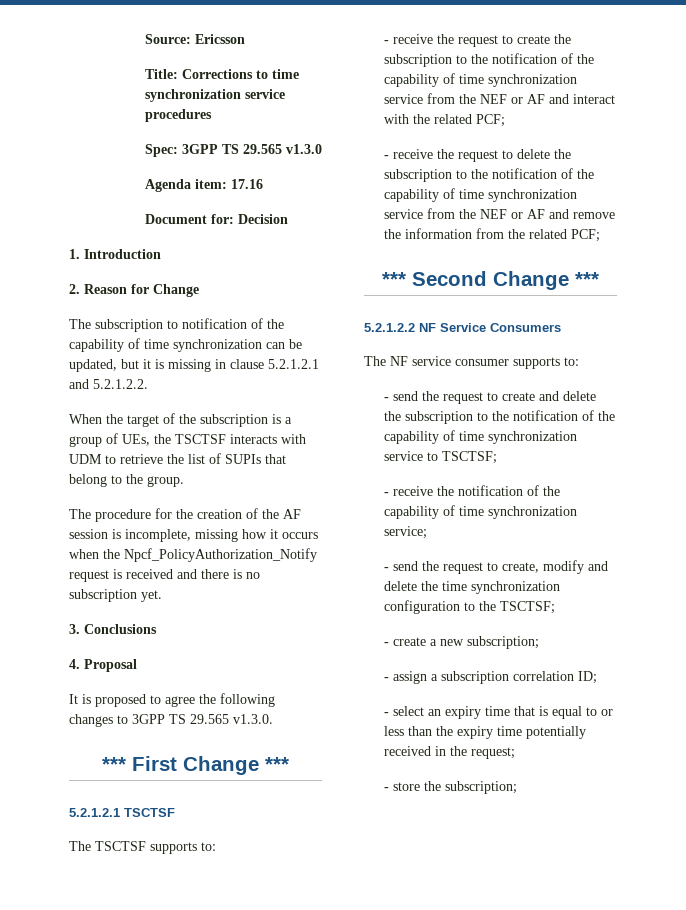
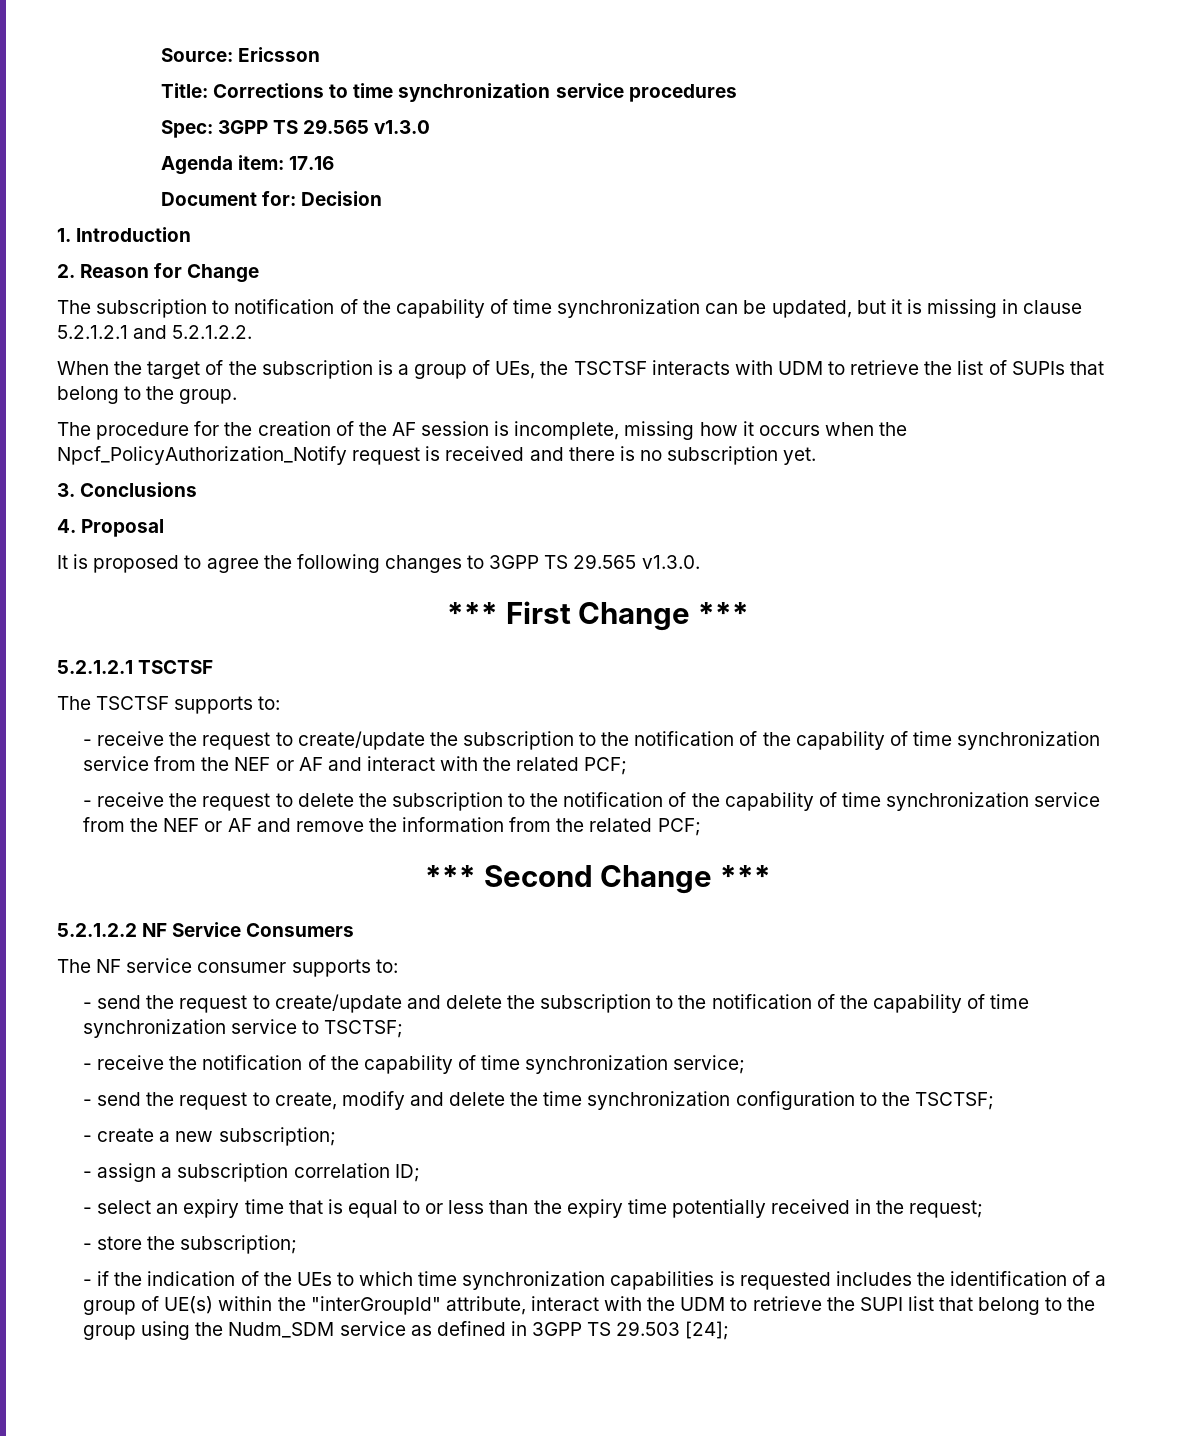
- - receive the request to create the subscription to the notification of the capability of time synchronization service from the NEF or AF and interact with the related PCF;
+ - receive the request to create/update the subscription to the notification of the capability of time synchronization service from the NEF or AF and interact with the related PCF;
- - send the request to create and delete the subscription to the notification of the capability of time synchronization service to TSCTSF;
+ - send the request to create/update and delete the subscription to the notification of the capability of time synchronization service to TSCTSF;
+ - if the indication of the UEs to which time synchronization capabilities is requested includes the identification of a group of UE(s) within the "interGroupId" attribute, interact with the UDM to retrieve the SUPI list that belong to the group using the Nudm_SDM service as defined in 3GPP TS 29.503 [24];

